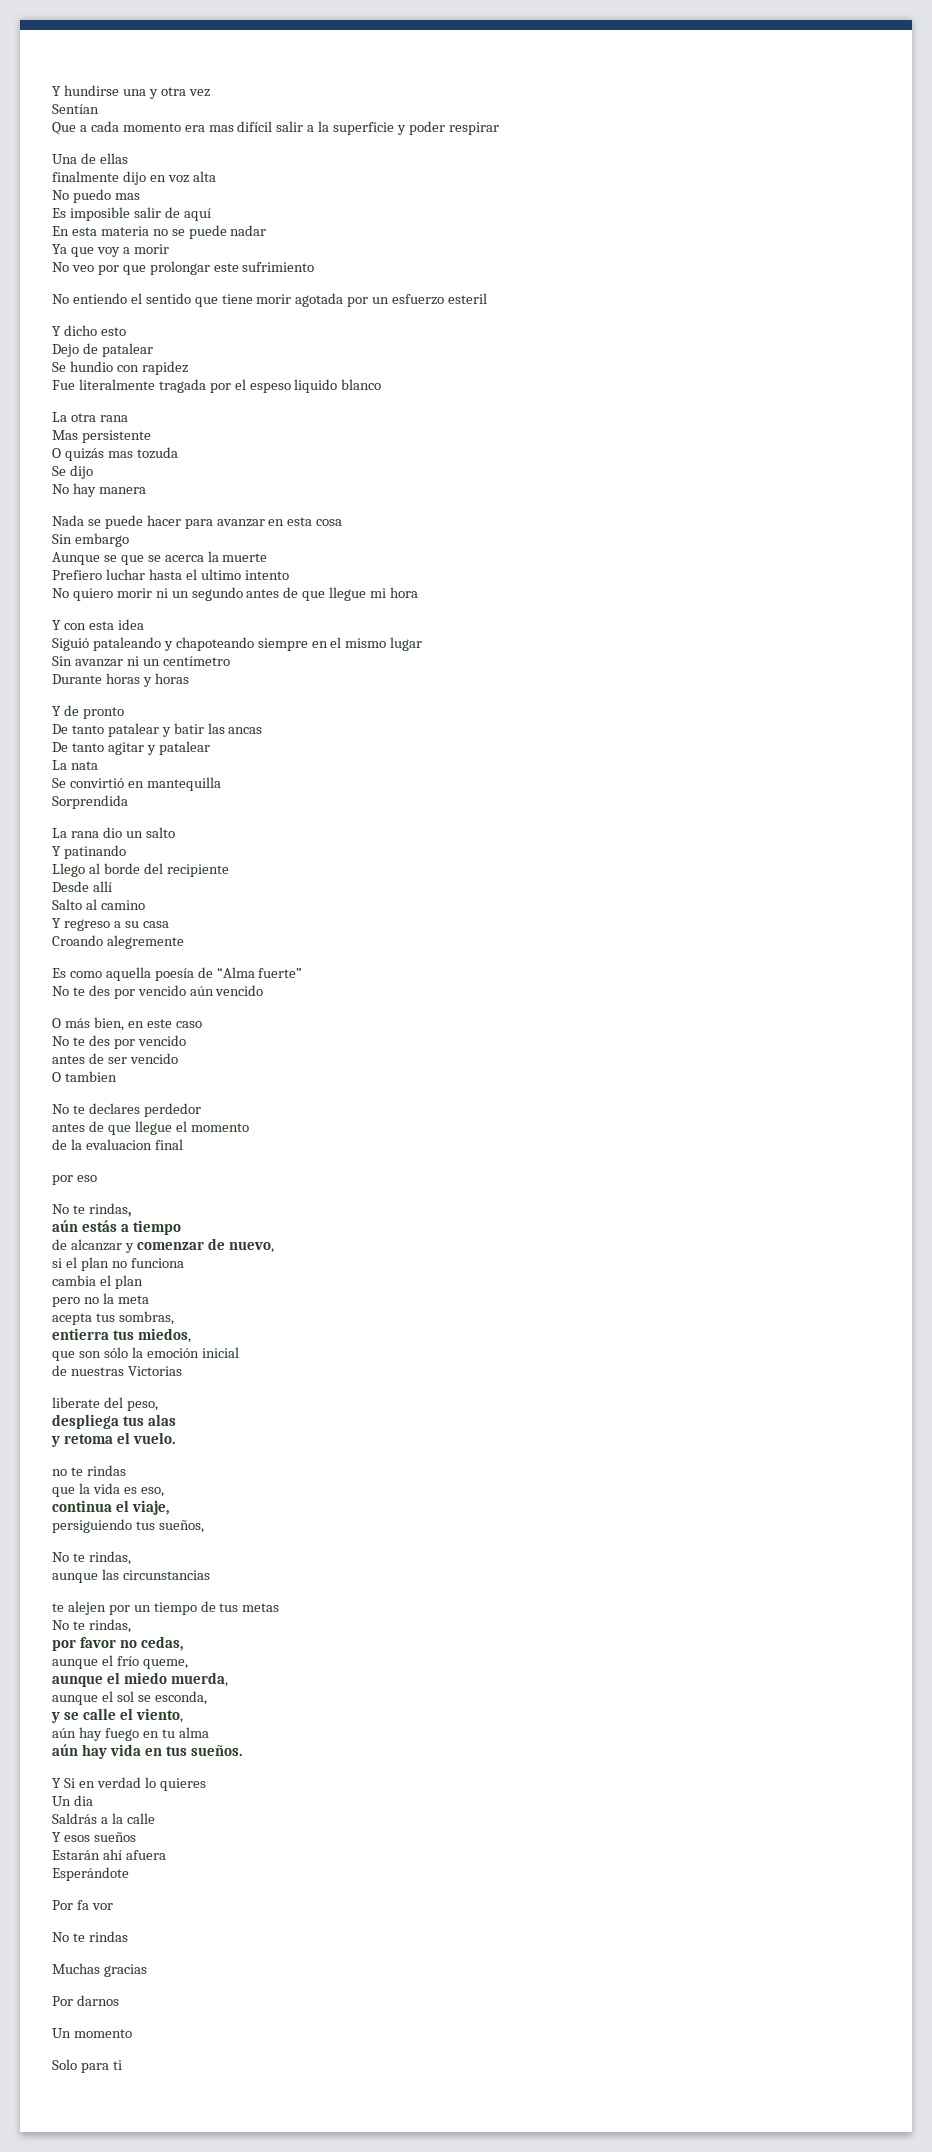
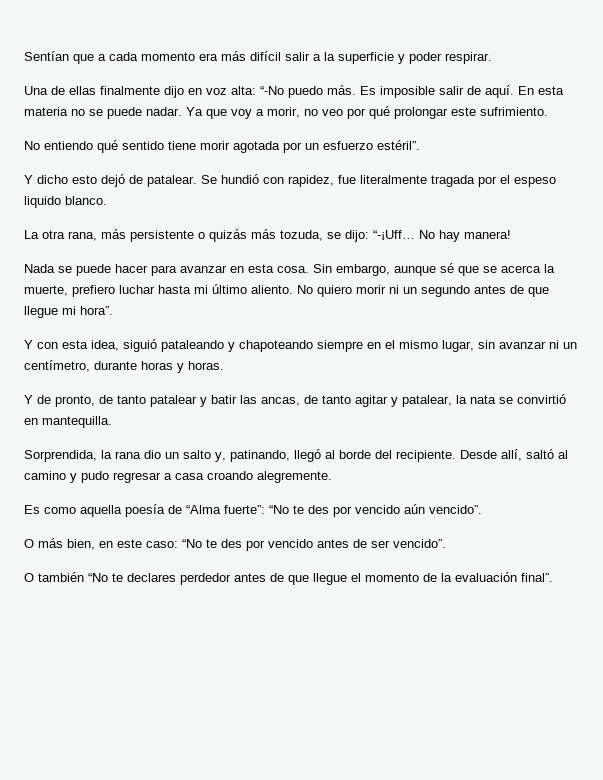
- Y hundirse una y otra vez
- Sentían
- Que a cada momento era mas difícil salir a la superficie y poder respirar
+ Sentían que a cada momento era más difícil salir a la superficie y poder respirar.
- Una de ellas
- finalmente dijo en voz alta
- No puedo mas
- Es imposible salir de aquí
- En esta materia no se puede nadar
- Ya que voy a morir
- No veo por que prolongar este sufrimiento
+ Una de ellas finalmente dijo en voz alta: “-No puedo más. Es imposible salir de aquí. En esta materia no se puede nadar. Ya que voy a morir, no veo por qué prolongar este sufrimiento.
- No entiendo el sentido que tiene morir agotada por un esfuerzo esteril
+ No entiendo qué sentido tiene morir agotada por un esfuerzo estéril”.
- Y dicho esto
- Dejo de patalear
- Se hundio con rapidez
- Fue literalmente tragada por el espeso liquido blanco
+ Y dicho esto dejó de patalear. Se hundió con rapidez, fue literalmente tragada por el espeso liquido blanco.
- La otra rana
- Mas persistente
- O quizás mas tozuda
- Se dijo
- No hay manera
+ La otra rana, más persistente o quizás más tozuda, se dijo: “-¡Uff… No hay manera!
- Nada se puede hacer para avanzar en esta cosa
- Sin embargo
- Aunque se que se acerca la muerte
- Prefiero luchar hasta el ultimo intento
- No quiero morir ni un segundo antes de que llegue mi hora
+ Nada se puede hacer para avanzar en esta cosa. Sin embargo, aunque sé que se acerca la muerte, prefiero luchar hasta mi último aliento. No quiero morir ni un segundo antes de que llegue mi hora”.
- Y con esta idea
- Siguió pataleando y chapoteando siempre en el mismo lugar
- Sin avanzar ni un centímetro
- Durante horas y horas
+ Y con esta idea, siguió pataleando y chapoteando siempre en el mismo lugar, sin avanzar ni un centímetro, durante horas y horas.
- Y de pronto
- De tanto patalear y batir las ancas
- De tanto agitar y patalear
- La nata
- Se convirtió en mantequilla
- Sorprendida
- La rana dio un salto
- Y patinando
- Llego al borde del recipiente
- Desde allí
- Salto al camino
- Y regreso a su casa
- Croando alegremente
+ Y de pronto, de tanto patalear y batir las ancas, de tanto agitar y patalear, la nata se convirtió en mantequilla.
+ Sorprendida, la rana dio un salto y, patinando, llegó al borde del recipiente. Desde allí, saltó al camino y pudo regresar a casa croando alegremente.
- Es como aquella poesía de “Alma fuerte”
- No te des por vencido aún vencido
+ Es como aquella poesía de “Alma fuerte”: “No te des por vencido aún vencido”.
- O más bien, en este caso
- No te des por vencido
- antes de ser vencido
- O tambien
- No te declares perdedor
- antes de que llegue el momento
- de la evaluacion final
- por eso
- No te rindas,
- aún estás a tiempo
- de alcanzar y comenzar de nuevo,
- si el plan no funciona
- cambia el plan
- pero no la meta
- acepta tus sombras,
- entierra tus miedos,
- que son sólo la emoción inicial
- de nuestras Victorias
- liberate del peso,
- despliega tus alas
- y retoma el vuelo.
- no te rindas
- que la vida es eso,
- continua el viaje,
- persiguiendo tus sueños,
- No te rindas,
- aunque las circunstancias
- te alejen por un tiempo de tus metas
- No te rindas,
- por favor no cedas,
- aunque el frío queme,
- aunque el miedo muerda,
- aunque el sol se esconda,
- y se calle el viento,
- aún hay fuego en tu alma
- aún hay vida en tus sueños.
- Y Si en verdad lo quieres
- Un dia
- Saldrás a la calle
- Y esos sueños
- Estarán ahí afuera
- Esperándote
- Por fa vor
- No te rindas
- Muchas gracias
- Por darnos
- Un momento
- Solo para ti
+ O más bien, en este caso: “No te des por vencido antes de ser vencido”.
+ O también “No te declares perdedor antes de que llegue el momento de la evaluación final”.

